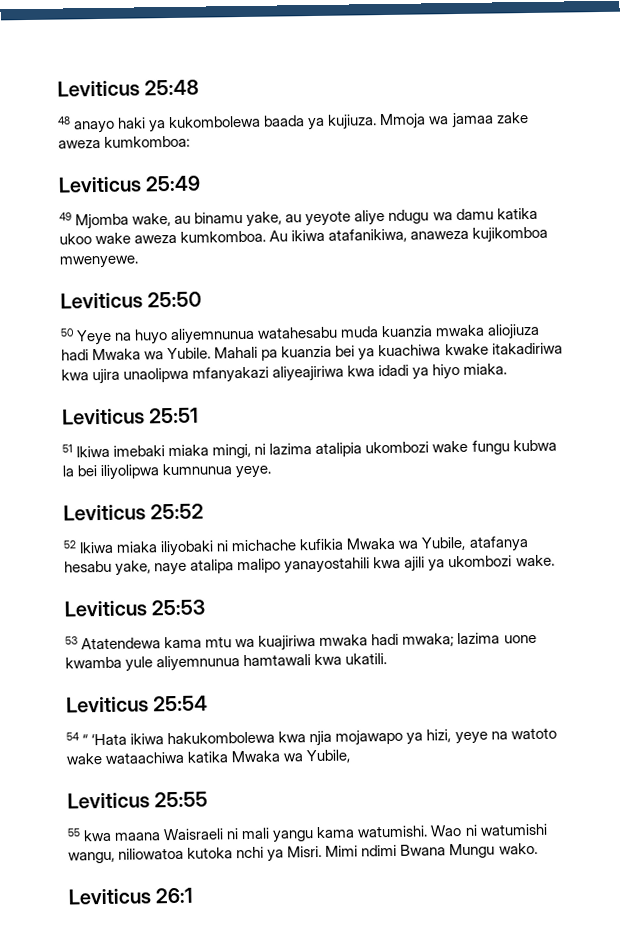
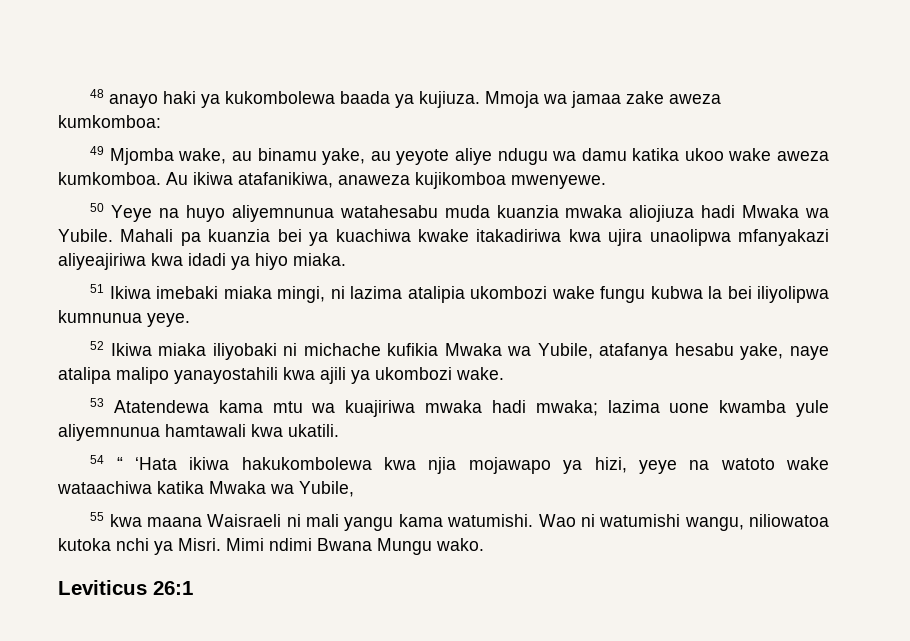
- Leviticus 25:48
- Leviticus 25:49
- Leviticus 25:50
- Leviticus 25:51
- Leviticus 25:52
- Leviticus 25:53
- Leviticus 25:54
- Leviticus 25:55

